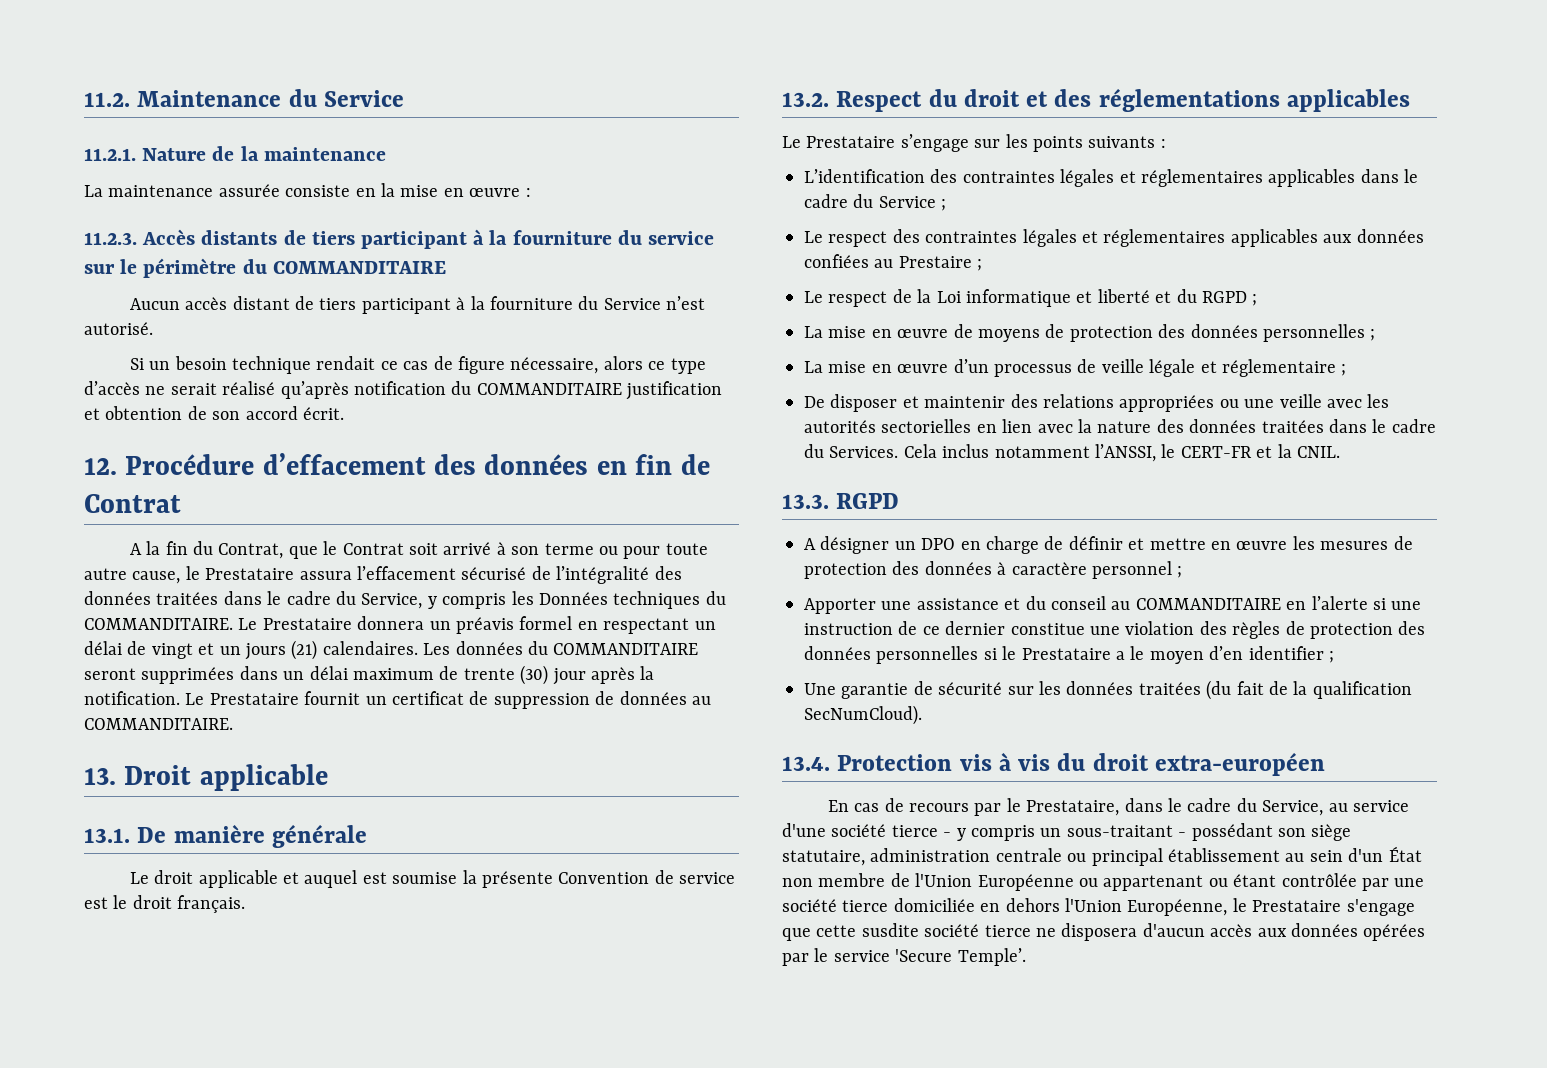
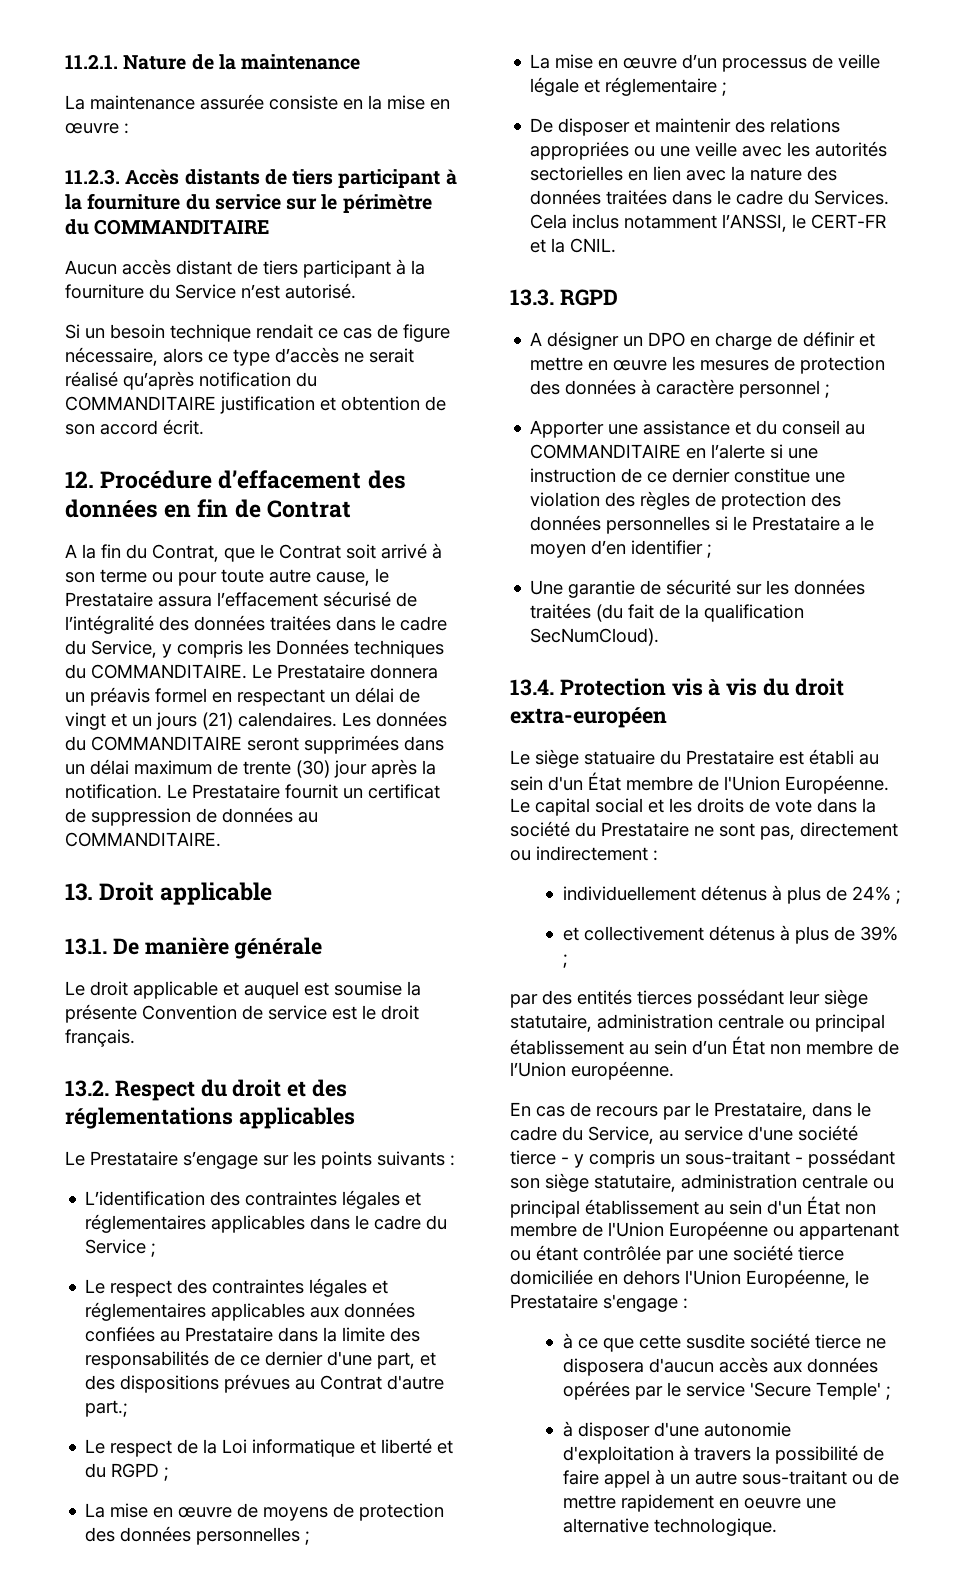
- 11.2. Maintenance du Service
- Le respect des contraintes légales et réglementaires applicables aux données confiées au Prestaire ;
+ Le respect des contraintes légales et réglementaires applicables aux données confiées au Prestataire dans la limite des responsabilités de ce dernier d'une part, et des dispositions prévues au Contrat d'autre part.;
+ Le siège statuaire du Prestataire est établi au sein d'un État membre de l'Union Européenne. Le capital social et les droits de vote dans la société du Prestataire ne sont pas, directement ou indirectement :
+ individuellement détenus à plus de 24% ;
+ et collectivement détenus à plus de 39% ;
+ par des entités tierces possédant leur siège statutaire, administration centrale ou principal établissement au sein d’un État non membre de l’Union européenne.
- En cas de recours par le Prestataire, dans le cadre du Service, au service d'une société tierce - y compris un sous-traitant - possédant son siège statutaire, administration centrale ou principal établissement au sein d'un État non membre de l'Union Européenne ou appartenant ou étant contrôlée par une société tierce domiciliée en dehors l'Union Européenne, le Prestataire s'engage que cette susdite société tierce ne disposera d'aucun accès aux données opérées par le service 'Secure Temple’.
+ En cas de recours par le Prestataire, dans le cadre du Service, au service d'une société tierce - y compris un sous-traitant - possédant son siège statutaire, administration centrale ou principal établissement au sein d'un État non membre de l'Union Européenne ou appartenant ou étant contrôlée par une société tierce domiciliée en dehors l'Union Européenne, le Prestataire s'engage :
+ à ce que cette susdite société tierce ne disposera d'aucun accès aux données opérées par le service 'Secure Temple' ;
+ à disposer d'une autonomie d'exploitation à travers la possibilité de faire appel à un autre sous-traitant ou de mettre rapidement en oeuvre une alternative technologique.

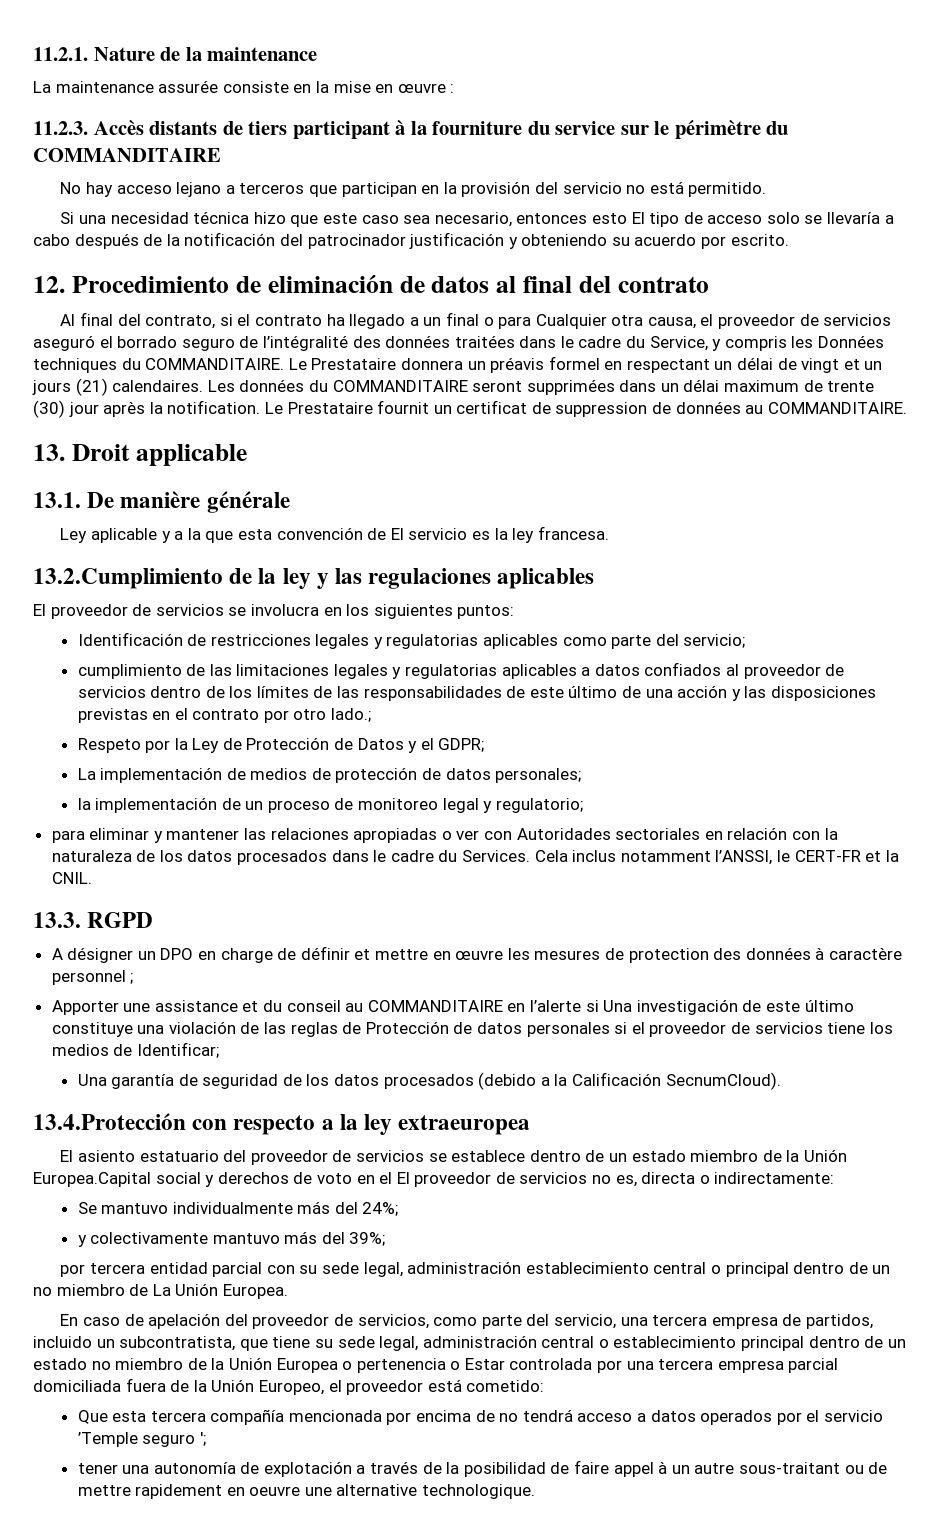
- Aucun accès distant de tiers participant à la fourniture du Service n’est autorisé.
- Si un besoin technique rendait ce cas de figure nécessaire, alors ce type d’accès ne serait réalisé qu’après notification du COMMANDITAIRE justification et obtention de son accord écrit.
- 12. Procédure d’effacement des données en fin de Contrat
- A la fin du Contrat, que le Contrat soit arrivé à son terme ou pour toute autre cause, le Prestataire assura l’effacement sécurisé de l’intégralité des données traitées dans le cadre du Service, y compris les Données techniques du COMMANDITAIRE.
+ No hay acceso lejano a terceros que participan en la provisión del servicio no está permitido.
+ Si una necesidad técnica hizo que este caso sea necesario, entonces esto El tipo de acceso solo se llevaría a cabo después de la notificación del patrocinador justificación y obteniendo su acuerdo por escrito.
+ 12. Procedimiento de eliminación de datos al final del contrato
+ Al final del contrato, si el contrato ha llegado a un final o para Cualquier otra causa, el proveedor de servicios aseguró el borrado seguro de l’intégralité des données traitées dans le cadre du Service, y compris les Données techniques du COMMANDITAIRE.
- Le droit applicable et auquel est soumise la présente Convention de service est le droit français.
- 13.2. Respect du droit et des réglementations applicables
- Le Prestataire s’engage sur les points suivants :
- L’identification des contraintes légales et réglementaires applicables dans le cadre du Service ;
- Le respect des contraintes légales et réglementaires applicables aux données confiées au Prestataire dans la limite des responsabilités de ce dernier d'une part, et des dispositions prévues au Contrat d'autre part.;
- Le respect de la Loi informatique et liberté et du RGPD ;
- La mise en œuvre de moyens de protection des données personnelles ;
- La mise en œuvre d’un processus de veille légale et réglementaire ;
- De disposer et maintenir des relations appropriées ou une veille avec les autorités sectorielles en lien avec la nature des données traitées dans le cadre du Services.
+ Ley aplicable y a la que esta convención de El servicio es la ley francesa.
+ 13.2.Cumplimiento de la ley y las regulaciones aplicables
+ El proveedor de servicios se involucra en los siguientes puntos:
+ Identificación de restricciones legales y regulatorias aplicables como parte del servicio;
+ cumplimiento de las limitaciones legales y regulatorias aplicables a datos confiados al proveedor de servicios dentro de los límites de las responsabilidades de este último de una acción y las disposiciones previstas en el contrato por otro lado.;
+ Respeto por la Ley de Protección de Datos y el GDPR;
+ La implementación de medios de protección de datos personales;
+ la implementación de un proceso de monitoreo legal y regulatorio;
+ para eliminar y mantener las relaciones apropiadas o ver con Autoridades sectoriales en relación con la naturaleza de los datos procesados dans le cadre du Services.
- Apporter une assistance et du conseil au COMMANDITAIRE en l’alerte si une instruction de ce dernier constitue une violation des règles de protection des données personnelles si le Prestataire a le moyen d’en identifier ;
- Une garantie de sécurité sur les données traitées (du fait de la qualification SecNumCloud).
- 13.4. Protection vis à vis du droit extra-européen
- Le siège statuaire du Prestataire est établi au sein d'un État membre de l'Union Européenne. Le capital social et les droits de vote dans la société du Prestataire ne sont pas, directement ou indirectement :
- individuellement détenus à plus de 24% ;
- et collectivement détenus à plus de 39% ;
- par des entités tierces possédant leur siège statutaire, administration centrale ou principal établissement au sein d’un État non membre de l’Union européenne.
- En cas de recours par le Prestataire, dans le cadre du Service, au service d'une société tierce - y compris un sous-traitant - possédant son siège statutaire, administration centrale ou principal établissement au sein d'un État non membre de l'Union Européenne ou appartenant ou étant contrôlée par une société tierce domiciliée en dehors l'Union Européenne, le Prestataire s'engage :
- à ce que cette susdite société tierce ne disposera d'aucun accès aux données opérées par le service 'Secure Temple' ;
- à disposer d'une autonomie d'exploitation à travers la possibilité de faire appel à un autre sous-traitant ou de mettre rapidement en oeuvre une alternative technologique.
+ Apporter une assistance et du conseil au COMMANDITAIRE en l’alerte si Una investigación de este último constituye una violación de las reglas de Protección de datos personales si el proveedor de servicios tiene los medios de Identificar;
+ Una garantía de seguridad de los datos procesados (debido a la Calificación SecnumCloud).
+ 13.4.Protección con respecto a la ley extraeuropea
+ El asiento estatuario del proveedor de servicios se establece dentro de un estado miembro de la Unión Europea.Capital social y derechos de voto en el El proveedor de servicios no es, directa o indirectamente:
+ Se mantuvo individualmente más del 24%;
+ y colectivamente mantuvo más del 39%;
+ por tercera entidad parcial con su sede legal, administración establecimiento central o principal dentro de un no miembro de La Unión Europea.
+ En caso de apelación del proveedor de servicios, como parte del servicio, una tercera empresa de partidos, incluido un subcontratista, que tiene su sede legal, administración central o establecimiento principal dentro de un estado no miembro de la Unión Europea o pertenencia o Estar controlada por una tercera empresa parcial domiciliada fuera de la Unión Europeo, el proveedor está cometido:
+ Que esta tercera compañía mencionada por encima de no tendrá acceso a datos operados por el servicio ’Temple seguro ';
+ tener una autonomía de explotación a través de la posibilidad de faire appel à un autre sous-traitant ou de mettre rapidement en oeuvre une alternative technologique.

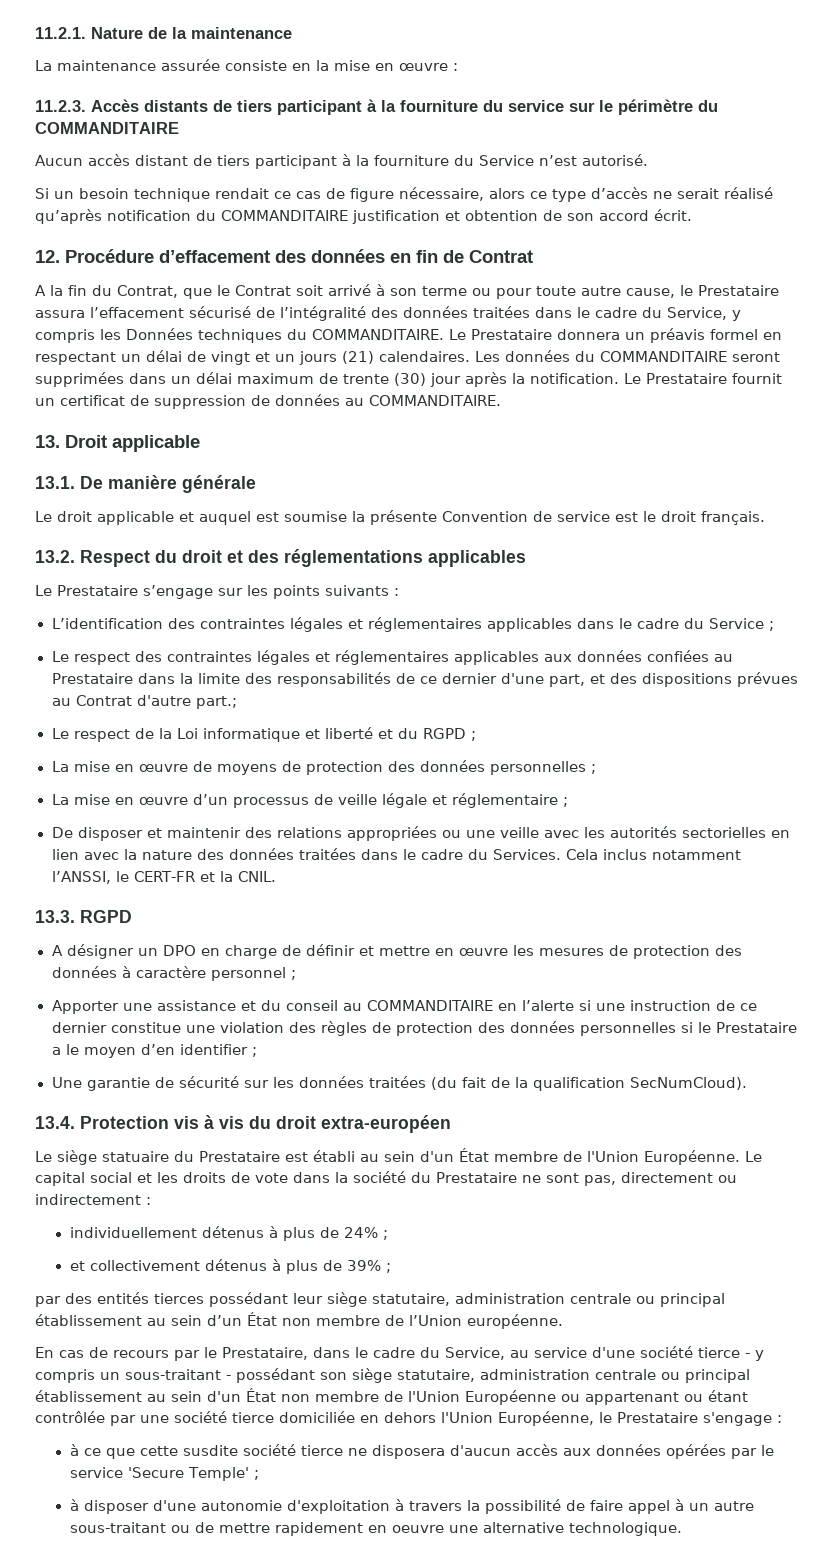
- No hay acceso lejano a terceros que participan en la provisión del servicio no está permitido.
- Si una necesidad técnica hizo que este caso sea necesario, entonces esto El tipo de acceso solo se llevaría a cabo después de la notificación del patrocinador justificación y obteniendo su acuerdo por escrito.
- 12. Procedimiento de eliminación de datos al final del contrato
- Al final del contrato, si el contrato ha llegado a un final o para Cualquier otra causa, el proveedor de servicios aseguró el borrado seguro de l’intégralité des données traitées dans le cadre du Service, y compris les Données techniques du COMMANDITAIRE.
+ Aucun accès distant de tiers participant à la fourniture du Service n’est autorisé.
+ Si un besoin technique rendait ce cas de figure nécessaire, alors ce type d’accès ne serait réalisé qu’après notification du COMMANDITAIRE justification et obtention de son accord écrit.
+ 12. Procédure d’effacement des données en fin de Contrat
+ A la fin du Contrat, que le Contrat soit arrivé à son terme ou pour toute autre cause, le Prestataire assura l’effacement sécurisé de l’intégralité des données traitées dans le cadre du Service, y compris les Données techniques du COMMANDITAIRE.
- Ley aplicable y a la que esta convención de El servicio es la ley francesa.
- 13.2.Cumplimiento de la ley y las regulaciones aplicables
- El proveedor de servicios se involucra en los siguientes puntos:
- Identificación de restricciones legales y regulatorias aplicables como parte del servicio;
- cumplimiento de las limitaciones legales y regulatorias aplicables a datos confiados al proveedor de servicios dentro de los límites de las responsabilidades de este último de una acción y las disposiciones previstas en el contrato por otro lado.;
- Respeto por la Ley de Protección de Datos y el GDPR;
- La implementación de medios de protección de datos personales;
- la implementación de un proceso de monitoreo legal y regulatorio;
- para eliminar y mantener las relaciones apropiadas o ver con Autoridades sectoriales en relación con la naturaleza de los datos procesados dans le cadre du Services.
+ Le droit applicable et auquel est soumise la présente Convention de service est le droit français.
+ 13.2. Respect du droit et des réglementations applicables
+ Le Prestataire s’engage sur les points suivants :
+ L’identification des contraintes légales et réglementaires applicables dans le cadre du Service ;
+ Le respect des contraintes légales et réglementaires applicables aux données confiées au Prestataire dans la limite des responsabilités de ce dernier d'une part, et des dispositions prévues au Contrat d'autre part.;
+ Le respect de la Loi informatique et liberté et du RGPD ;
+ La mise en œuvre de moyens de protection des données personnelles ;
+ La mise en œuvre d’un processus de veille légale et réglementaire ;
+ De disposer et maintenir des relations appropriées ou une veille avec les autorités sectorielles en lien avec la nature des données traitées dans le cadre du Services.
- Apporter une assistance et du conseil au COMMANDITAIRE en l’alerte si Una investigación de este último constituye una violación de las reglas de Protección de datos personales si el proveedor de servicios tiene los medios de Identificar;
- Una garantía de seguridad de los datos procesados (debido a la Calificación SecnumCloud).
- 13.4.Protección con respecto a la ley extraeuropea
- El asiento estatuario del proveedor de servicios se establece dentro de un estado miembro de la Unión Europea.Capital social y derechos de voto en el El proveedor de servicios no es, directa o indirectamente:
- Se mantuvo individualmente más del 24%;
- y colectivamente mantuvo más del 39%;
- por tercera entidad parcial con su sede legal, administración establecimiento central o principal dentro de un no miembro de La Unión Europea.
- En caso de apelación del proveedor de servicios, como parte del servicio, una tercera empresa de partidos, incluido un subcontratista, que tiene su sede legal, administración central o establecimiento principal dentro de un estado no miembro de la Unión Europea o pertenencia o Estar controlada por una tercera empresa parcial domiciliada fuera de la Unión Europeo, el proveedor está cometido:
- Que esta tercera compañía mencionada por encima de no tendrá acceso a datos operados por el servicio ’Temple seguro ';
- tener una autonomía de explotación a través de la posibilidad de faire appel à un autre sous-traitant ou de mettre rapidement en oeuvre une alternative technologique.
+ Apporter une assistance et du conseil au COMMANDITAIRE en l’alerte si une instruction de ce dernier constitue une violation des règles de protection des données personnelles si le Prestataire a le moyen d’en identifier ;
+ Une garantie de sécurité sur les données traitées (du fait de la qualification SecNumCloud).
+ 13.4. Protection vis à vis du droit extra-européen
+ Le siège statuaire du Prestataire est établi au sein d'un État membre de l'Union Européenne. Le capital social et les droits de vote dans la société du Prestataire ne sont pas, directement ou indirectement :
+ individuellement détenus à plus de 24% ;
+ et collectivement détenus à plus de 39% ;
+ par des entités tierces possédant leur siège statutaire, administration centrale ou principal établissement au sein d’un État non membre de l’Union européenne.
+ En cas de recours par le Prestataire, dans le cadre du Service, au service d'une société tierce - y compris un sous-traitant - possédant son siège statutaire, administration centrale ou principal établissement au sein d'un État non membre de l'Union Européenne ou appartenant ou étant contrôlée par une société tierce domiciliée en dehors l'Union Européenne, le Prestataire s'engage :
+ à ce que cette susdite société tierce ne disposera d'aucun accès aux données opérées par le service 'Secure Temple' ;
+ à disposer d'une autonomie d'exploitation à travers la possibilité de faire appel à un autre sous-traitant ou de mettre rapidement en oeuvre une alternative technologique.

